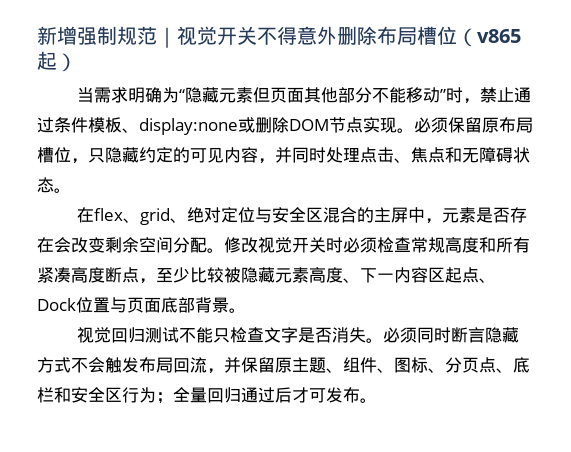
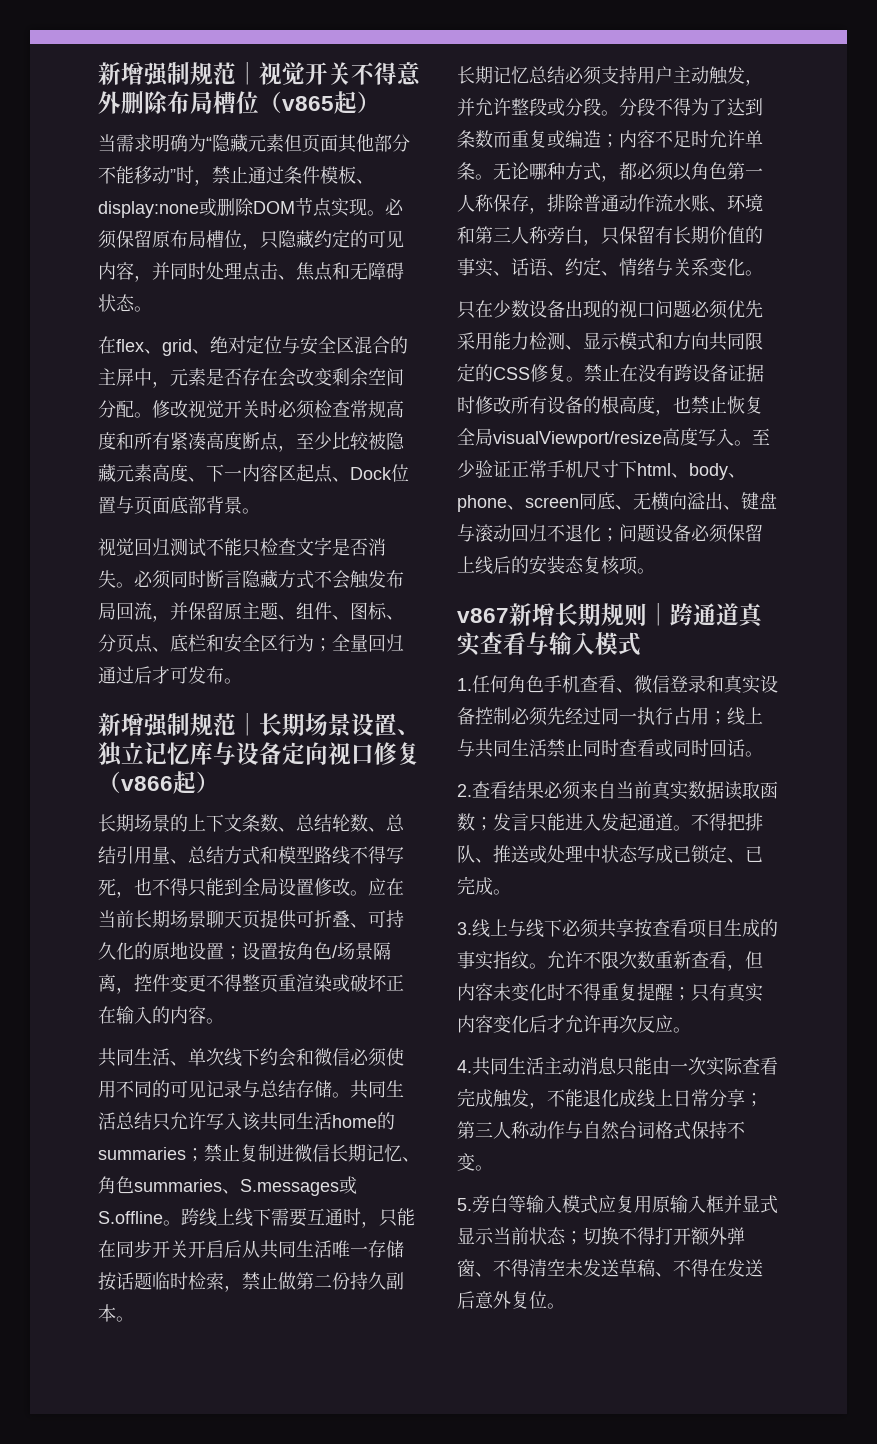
+ 新增强制规范｜长期场景设置、独立记忆库与设备定向视口修复（v866起）
+ 长期场景的上下文条数、总结轮数、总结引用量、总结方式和模型路线不得写死，也不得只能到全局设置修改。应在当前长期场景聊天页提供可折叠、可持久化的原地设置；设置按角色/场景隔离，控件变更不得整页重渲染或破坏正在输入的内容。
+ 共同生活、单次线下约会和微信必须使用不同的可见记录与总结存储。共同生活总结只允许写入该共同生活home的summaries；禁止复制进微信长期记忆、角色summaries、S.messages或S.offline。跨线上线下需要互通时，只能在同步开关开启后从共同生活唯一存储按话题临时检索，禁止做第二份持久副本。
+ 长期记忆总结必须支持用户主动触发，并允许整段或分段。分段不得为了达到条数而重复或编造；内容不足时允许单条。无论哪种方式，都必须以角色第一人称保存，排除普通动作流水账、环境和第三人称旁白，只保留有长期价值的事实、话语、约定、情绪与关系变化。
+ 只在少数设备出现的视口问题必须优先采用能力检测、显示模式和方向共同限定的CSS修复。禁止在没有跨设备证据时修改所有设备的根高度，也禁止恢复全局visualViewport/resize高度写入。至少验证正常手机尺寸下html、body、phone、screen同底、无横向溢出、键盘与滚动回归不退化；问题设备必须保留上线后的安装态复核项。
+ v867新增长期规则｜跨通道真实查看与输入模式
+ 1.任何角色手机查看、微信登录和真实设备控制必须先经过同一执行占用；线上与共同生活禁止同时查看或同时回话。
+ 2.查看结果必须来自当前真实数据读取函数；发言只能进入发起通道。不得把排队、推送或处理中状态写成已锁定、已完成。
+ 3.线上与线下必须共享按查看项目生成的事实指纹。允许不限次数重新查看，但内容未变化时不得重复提醒；只有真实内容变化后才允许再次反应。
+ 4.共同生活主动消息只能由一次实际查看完成触发，不能退化成线上日常分享；第三人称动作与自然台词格式保持不变。
+ 5.旁白等输入模式应复用原输入框并显式显示当前状态；切换不得打开额外弹窗、不得清空未发送草稿、不得在发送后意外复位。

